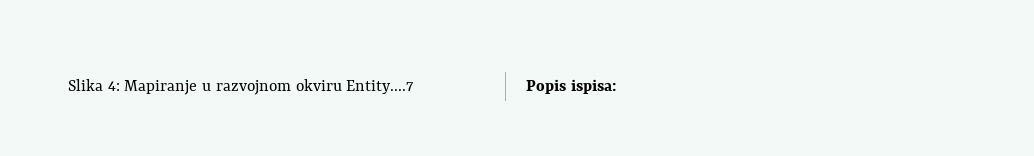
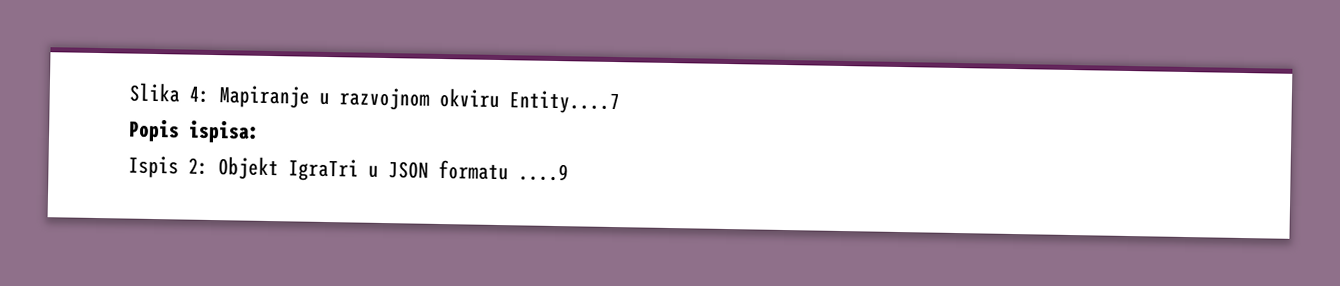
+ Ispis 2: Objekt IgraTri u JSON formatu ....9

